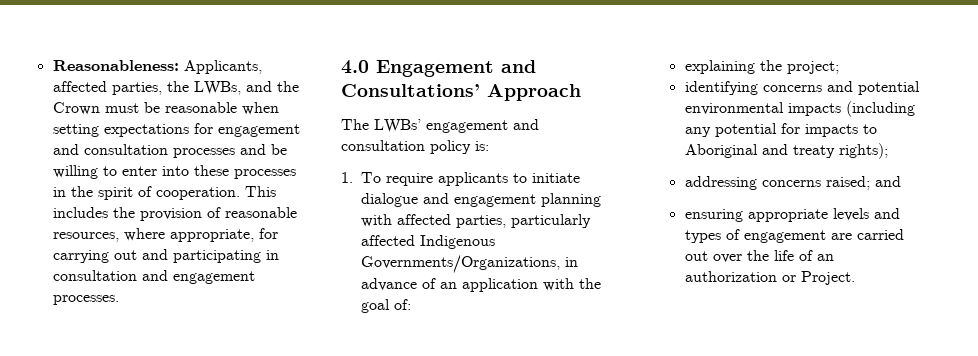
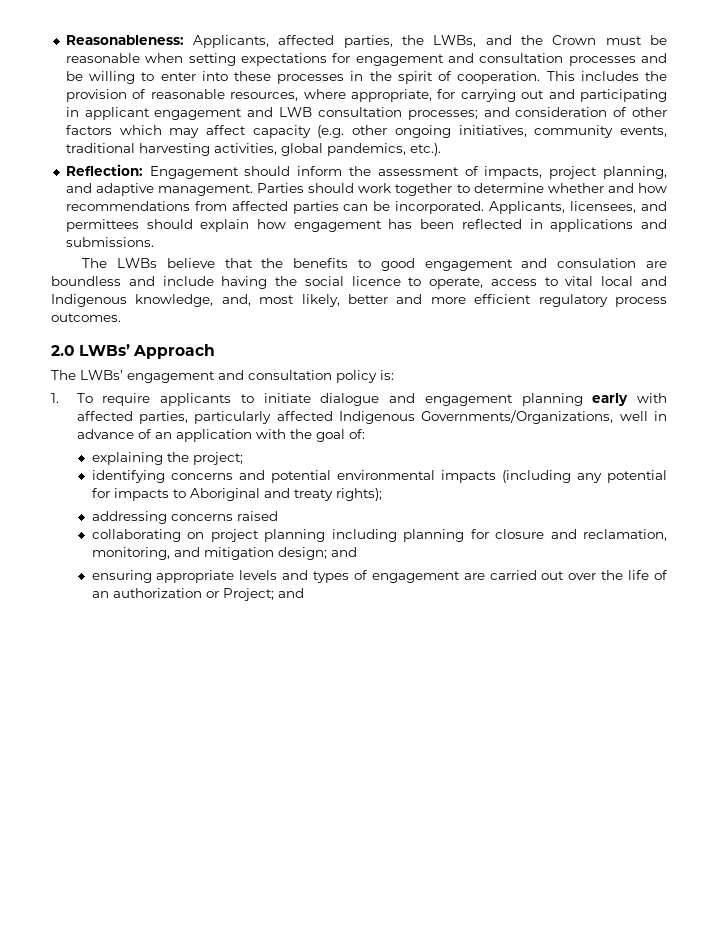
- This includes the provision of reasonable resources, where appropriate, for carrying out and participating in consultation and engagement processes.
- 4.0 Engagement and Consultations’ Approach
+ This includes the provision of reasonable resources, where appropriate, for carrying out and participating in applicant engagement and LWB consultation processes; and consideration of other factors which may affect capacity (e.g. other ongoing initiatives, community events, traditional harvesting activities, global pandemics, etc.).
+ Reflection: Engagement should inform the assessment of impacts, project planning, and adaptive management. Parties should work together to determine whether and how recommendations from affected parties can be incorporated. Applicants, licensees, and permittees should explain how engagement has been reflected in applications and submissions.
+ The LWBs believe that the benefits to good engagement and consulation are boundless and include having the social licence to operate, access to vital local and Indigenous knowledge, and, most likely, better and more efficient regulatory process outcomes.
+ 2.0 LWBs’ Approach
- 1. To require applicants to initiate dialogue and engagement planning with affected parties, particularly affected Indigenous Governments/Organizations, in advance of an application with the goal of:
+ 1. To require applicants to initiate dialogue and engagement planning early with affected parties, particularly affected Indigenous Governments/Organizations, well in advance of an application with the goal of:
- addressing concerns raised; and
+ addressing concerns raised
+ collaborating on project planning including planning for closure and reclamation, monitoring, and mitigation design; and
- ensuring appropriate levels and types of engagement are carried out over the life of an authorization or Project.
+ ensuring appropriate levels and types of engagement are carried out over the life of an authorization or Project; and

